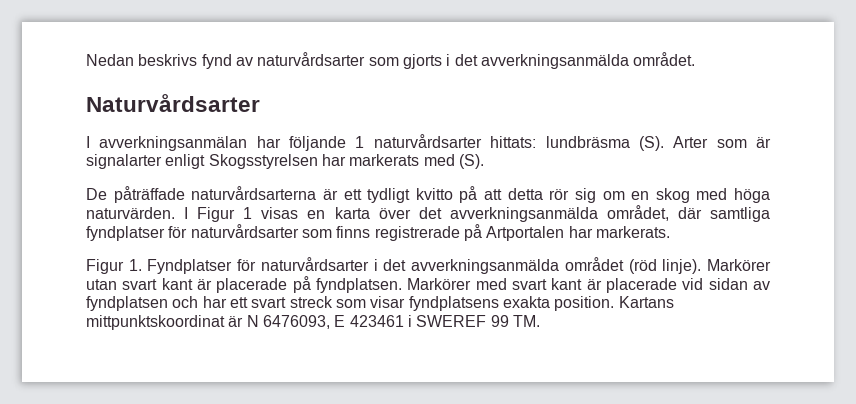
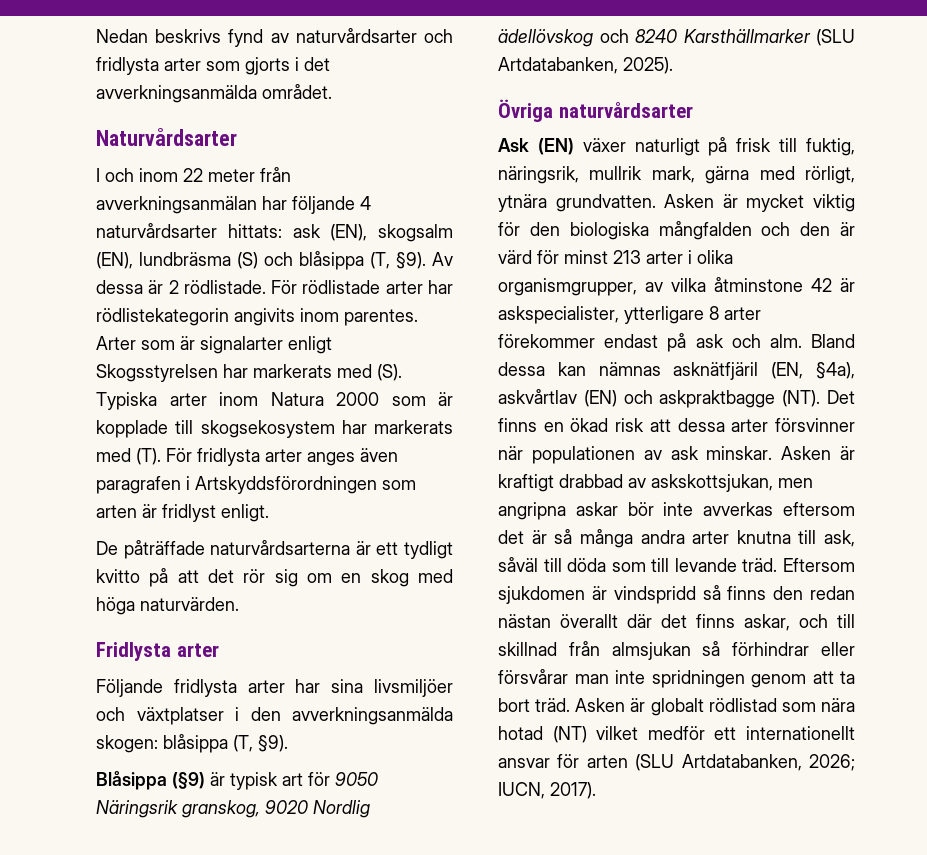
- Nedan beskrivs fynd av naturvårdsarter som gjorts i det avverkningsanmälda området.
+ Nedan beskrivs fynd av naturvårdsarter och fridlysta arter som gjorts i det avverkningsanmälda området.
- I avverkningsanmälan har följande 1 naturvårdsarter hittats: lundbräsma (S). Arter som är signalarter enligt Skogsstyrelsen har markerats med (S).
+ I och inom 22 meter från avverkningsanmälan har följande 4 naturvårdsarter hittats: ask (EN), skogsalm (EN), lundbräsma (S) och blåsippa (T, §9). Av dessa är 2 rödlistade. För rödlistade arter har rödlistekategorin angivits inom parentes. Arter som är signalarter enligt Skogsstyrelsen har markerats med (S). Typiska arter inom Natura 2000 som är kopplade till skogsekosystem har markerats med (T). För fridlysta arter anges även paragrafen i Artskyddsförordningen som arten är fridlyst enligt.
- De påträffade naturvårdsarterna är ett tydligt kvitto på att detta rör sig om en skog med höga naturvärden. I Figur 1 visas en karta över det avverkningsanmälda området, där samtliga fyndplatser för naturvårdsarter som finns registrerade på Artportalen har markerats.
- Figur 1. Fyndplatser för naturvårdsarter i det avverkningsanmälda området (röd linje). Markörer utan svart kant är placerade på fyndplatsen. Markörer med svart kant är placerade vid sidan av fyndplatsen och har ett svart streck som visar fyndplatsens exakta position. Kartans mittpunktskoordinat är N 6476093, E 423461 i SWEREF 99 TM.
+ De påträffade naturvårdsarterna är ett tydligt kvitto på att det rör sig om en skog med höga naturvärden.
+ Fridlysta arter
+ Följande fridlysta arter har sina livsmiljöer och växtplatser i den avverkningsanmälda skogen: blåsippa (T, §9).
+ Blåsippa (§9) är typisk art för 9050 Näringsrik granskog, 9020 Nordlig ädellövskog och 8240 Karsthällmarker (SLU Artdatabanken, 2025).
+ Övriga naturvårdsarter
+ Ask (EN) växer naturligt på frisk till fuktig, näringsrik, mullrik mark, gärna med rörligt, ytnära grundvatten. Asken är mycket viktig för den biologiska mångfalden och den är värd för minst 213 arter i olika organismgrupper, av vilka åtminstone 42 är askspecialister, ytterligare 8 arter förekommer endast på ask och alm. Bland dessa kan nämnas asknätfjäril (EN, §4a), askvårtlav (EN) och askpraktbagge (NT). Det finns en ökad risk att dessa arter försvinner när populationen av ask minskar. Asken är kraftigt drabbad av askskottsjukan, men angripna askar bör inte avverkas eftersom det är så många andra arter knutna till ask, såväl till döda som till levande träd. Eftersom sjukdomen är vindspridd så finns den redan nästan överallt där det finns askar, och till skillnad från almsjukan så förhindrar eller försvårar man inte spridningen genom att ta bort träd. Asken är globalt rödlistad som nära hotad (NT) vilket medför ett internationellt ansvar för arten (SLU Artdatabanken, 2026; IUCN, 2017).

